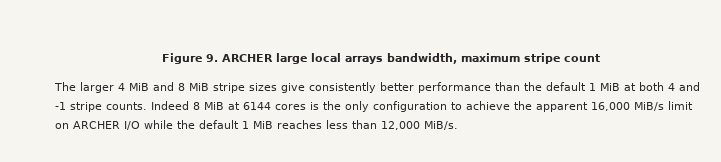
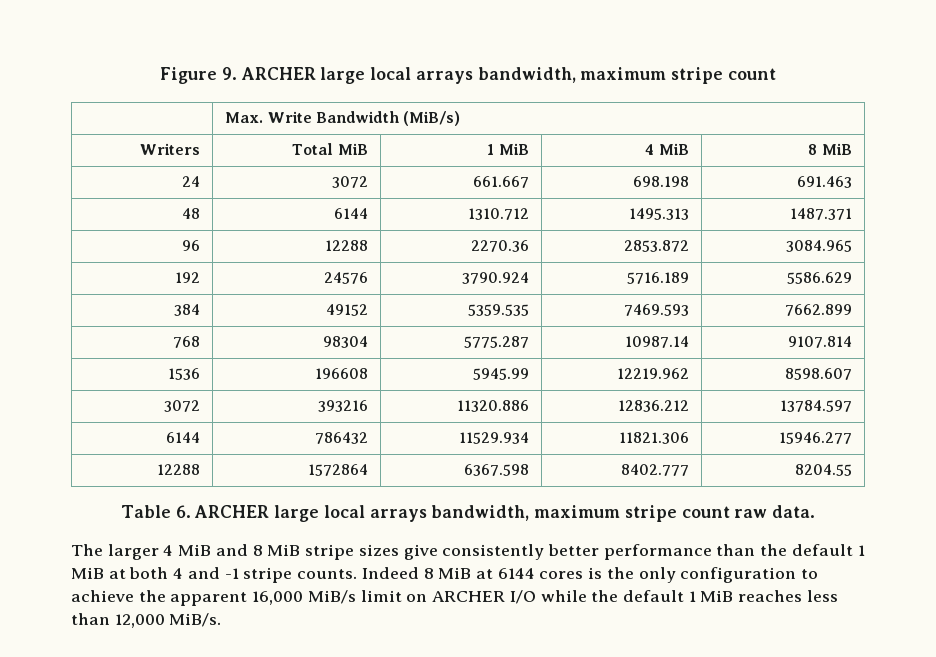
+ | Max. Write Bandwidth (MiB/s)
+ Writers | Total MiB | 1 MiB | 4 MiB | 8 MiB
+ 24 | 3072 | 661.667 | 698.198 | 691.463
+ 48 | 6144 | 1310.712 | 1495.313 | 1487.371
+ 96 | 12288 | 2270.36 | 2853.872 | 3084.965
+ 192 | 24576 | 3790.924 | 5716.189 | 5586.629
+ 384 | 49152 | 5359.535 | 7469.593 | 7662.899
+ 768 | 98304 | 5775.287 | 10987.14 | 9107.814
+ 1536 | 196608 | 5945.99 | 12219.962 | 8598.607
+ 3072 | 393216 | 11320.886 | 12836.212 | 13784.597
+ 6144 | 786432 | 11529.934 | 11821.306 | 15946.277
+ 12288 | 1572864 | 6367.598 | 8402.777 | 8204.55
+ Table 6. ARCHER large local arrays bandwidth, maximum stripe count raw data.

